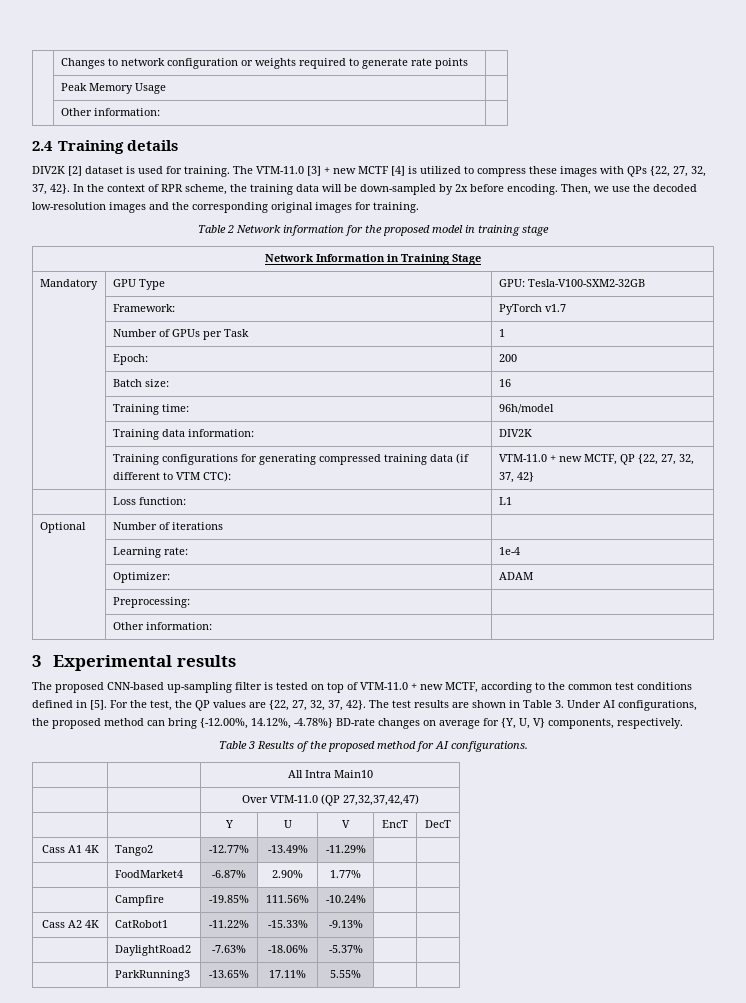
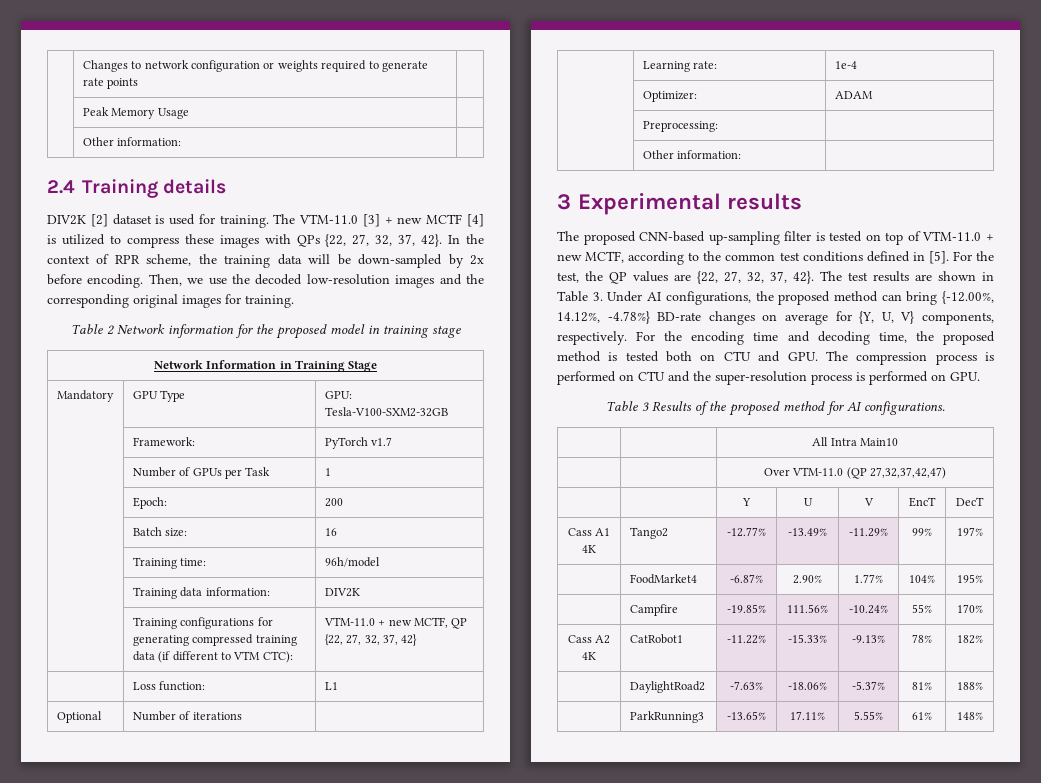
+ For the encoding time and decoding time, the proposed method is tested both on CTU and GPU. The compression process is performed on CTU and the super-resolution process is performed on GPU.
- Cass A1 4K | Tango2 | -12.77% | -13.49% | -11.29% | |
+ Cass A1 4K | Tango2 | -12.77% | -13.49% | -11.29% | 99% | 197%
- | FoodMarket4 | -6.87% | 2.90% | 1.77% | |
+ | FoodMarket4 | -6.87% | 2.90% | 1.77% | 104% | 195%
- | Campfire | -19.85% | 111.56% | -10.24% | |
+ | Campfire | -19.85% | 111.56% | -10.24% | 55% | 170%
- Cass A2 4K | CatRobot1 | -11.22% | -15.33% | -9.13% | |
+ Cass A2 4K | CatRobot1 | -11.22% | -15.33% | -9.13% | 78% | 182%
- | DaylightRoad2 | -7.63% | -18.06% | -5.37% | |
+ | DaylightRoad2 | -7.63% | -18.06% | -5.37% | 81% | 188%
- | ParkRunning3 | -13.65% | 17.11% | 5.55% | |
+ | ParkRunning3 | -13.65% | 17.11% | 5.55% | 61% | 148%

